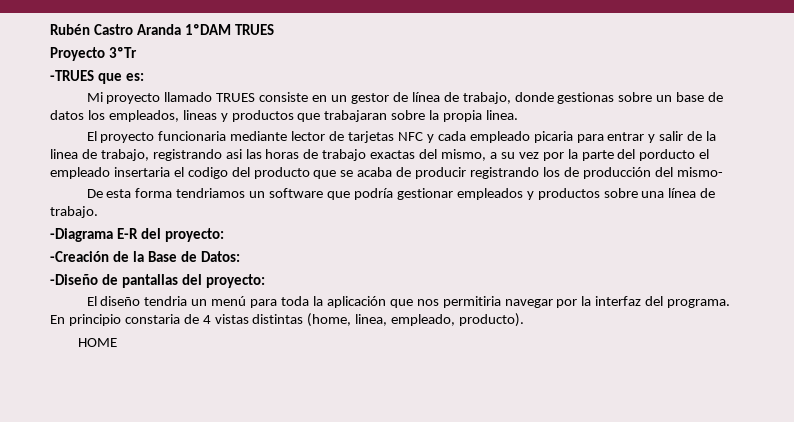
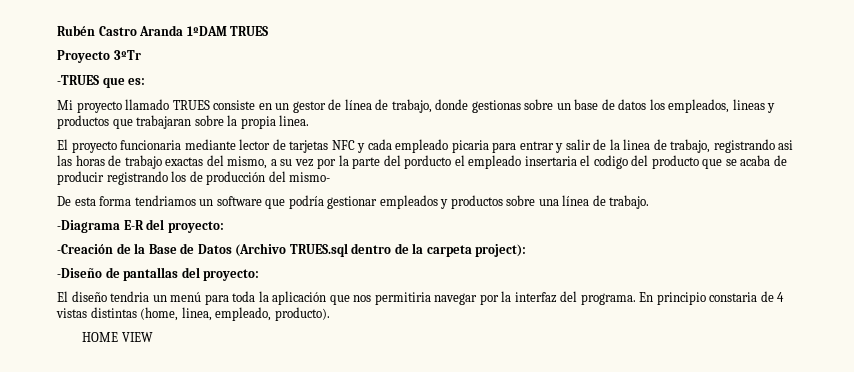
- -Creación de la Base de Datos:
+ -Creación de la Base de Datos (Archivo TRUES.sql dentro de la carpeta project):
- HOME
+ HOME VIEW

